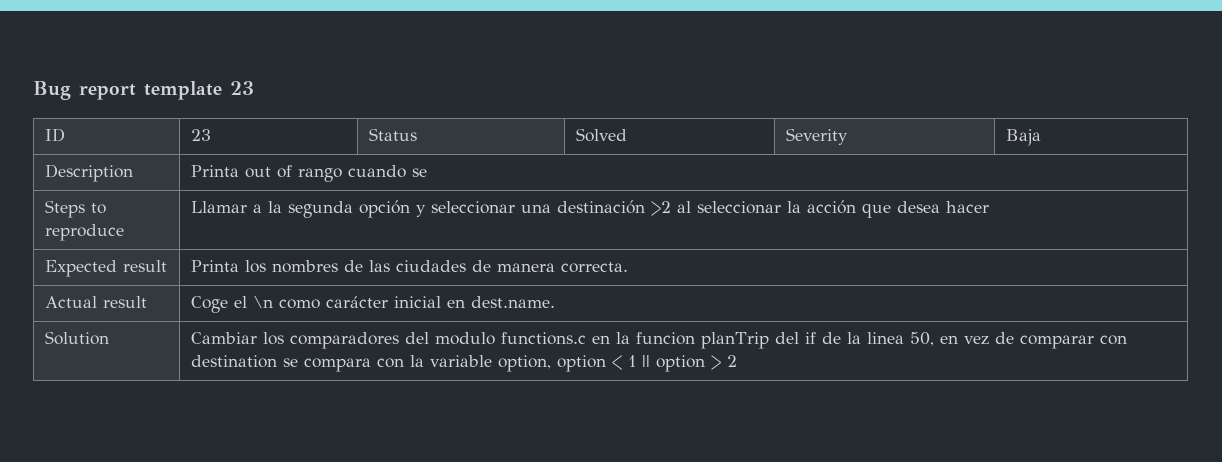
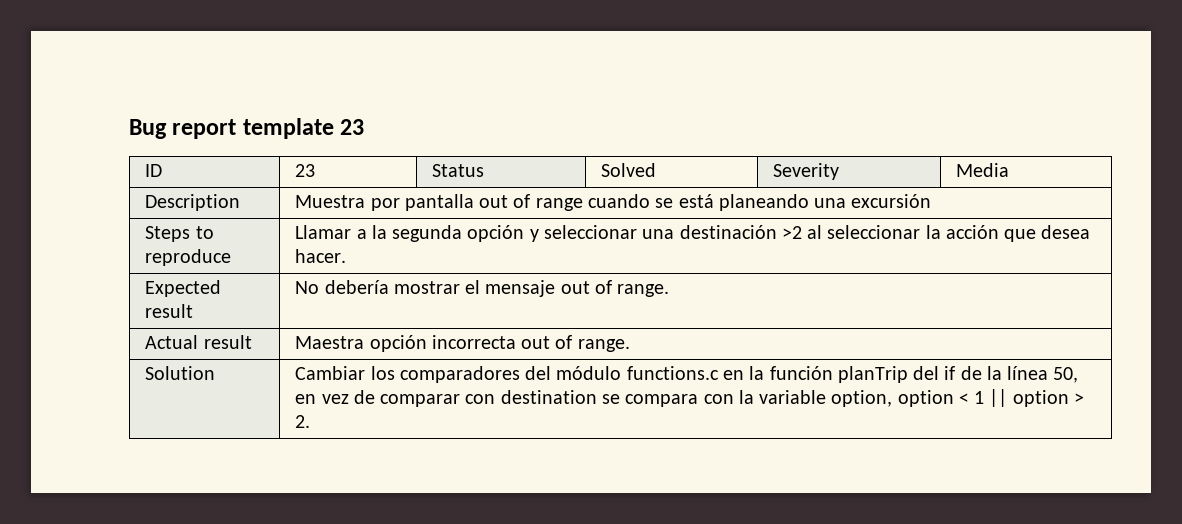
- ID | 23 | Status | Solved | Severity | Baja
+ ID | 23 | Status | Solved | Severity | Media
- Description | Printa out of rango cuando se
+ Description | Muestra por pantalla out of range cuando se está planeando una excursión
- Steps to reproduce | Llamar a la segunda opción y seleccionar una destinación >2 al seleccionar la acción que desea hacer
+ Steps to reproduce | Llamar a la segunda opción y seleccionar una destinación >2 al seleccionar la acción que desea hacer.
- Expected result | Printa los nombres de las ciudades de manera correcta.
- Actual result | Coge el \n como carácter inicial en dest.name.
+ Expected result | No debería mostrar el mensaje out of range.
+ Actual result | Maestra opción incorrecta out of range.
- Solution | Cambiar los comparadores del modulo functions.c en la funcion planTrip del if de la linea 50, en vez de comparar con destination se compara con la variable option, option < 1 || option > 2
+ Solution | Cambiar los comparadores del módulo functions.c en la función planTrip del if de la línea 50, en vez de comparar con destination se compara con la variable option, option < 1 || option > 2.

